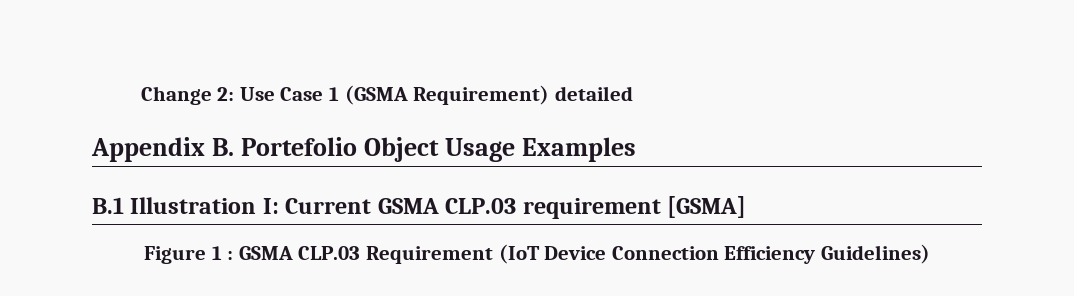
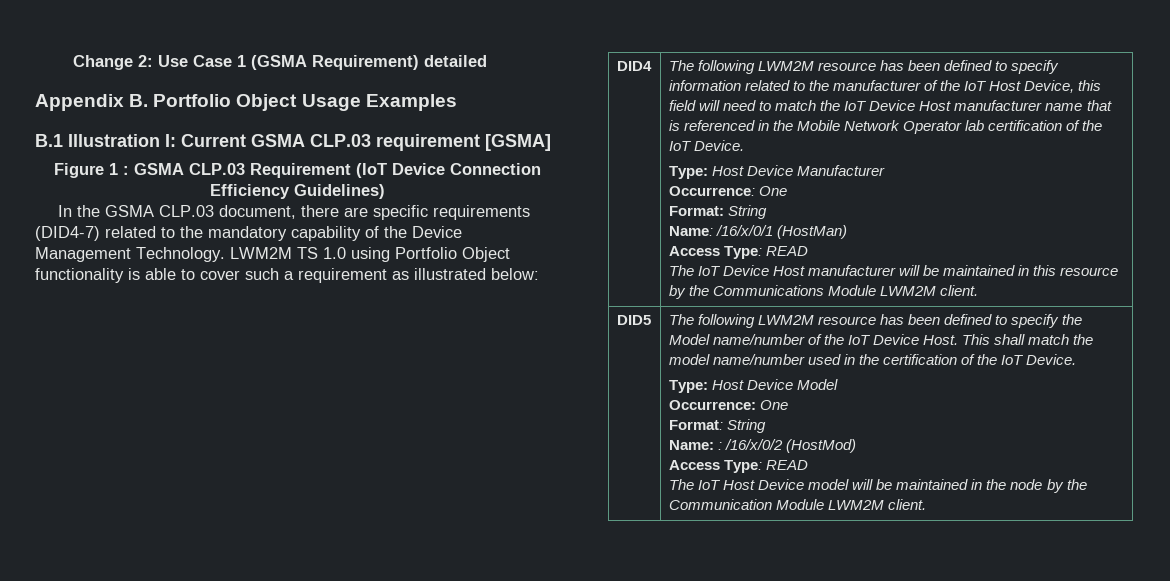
- Appendix B. Portefolio Object Usage Examples
+ Appendix B. Portfolio Object Usage Examples
+ In the GSMA CLP.03 document, there are specific requirements (DID4-7) related to the mandatory capability of the Device Management Technology. LWM2M TS 1.0 using Portfolio Object functionality is able to cover such a requirement as illustrated below:
+ DID4 | The following LWM2M resource has been defined to specify information related to the manufacturer of the IoT Host Device, this field will need to match the IoT Device Host manufacturer name that is referenced in the Mobile Network Operator lab certification of the IoT Device.
+ Type: Host Device Manufacturer
+ Occurrence: One
+ Format: String
+ Name: /16/x/0/1 (HostMan)
+ Access Type: READ
+ The IoT Device Host manufacturer will be maintained in this resource by the Communications Module LWM2M client.
+ DID5 | The following LWM2M resource has been defined to specify the Model name/number of the IoT Device Host. This shall match the model name/number used in the certification of the IoT Device.
+ Type: Host Device Model
+ Occurrence: One
+ Format: String
+ Name: : /16/x/0/2 (HostMod)
+ Access Type: READ
+ The IoT Host Device model will be maintained in the node by the Communication Module LWM2M client.

